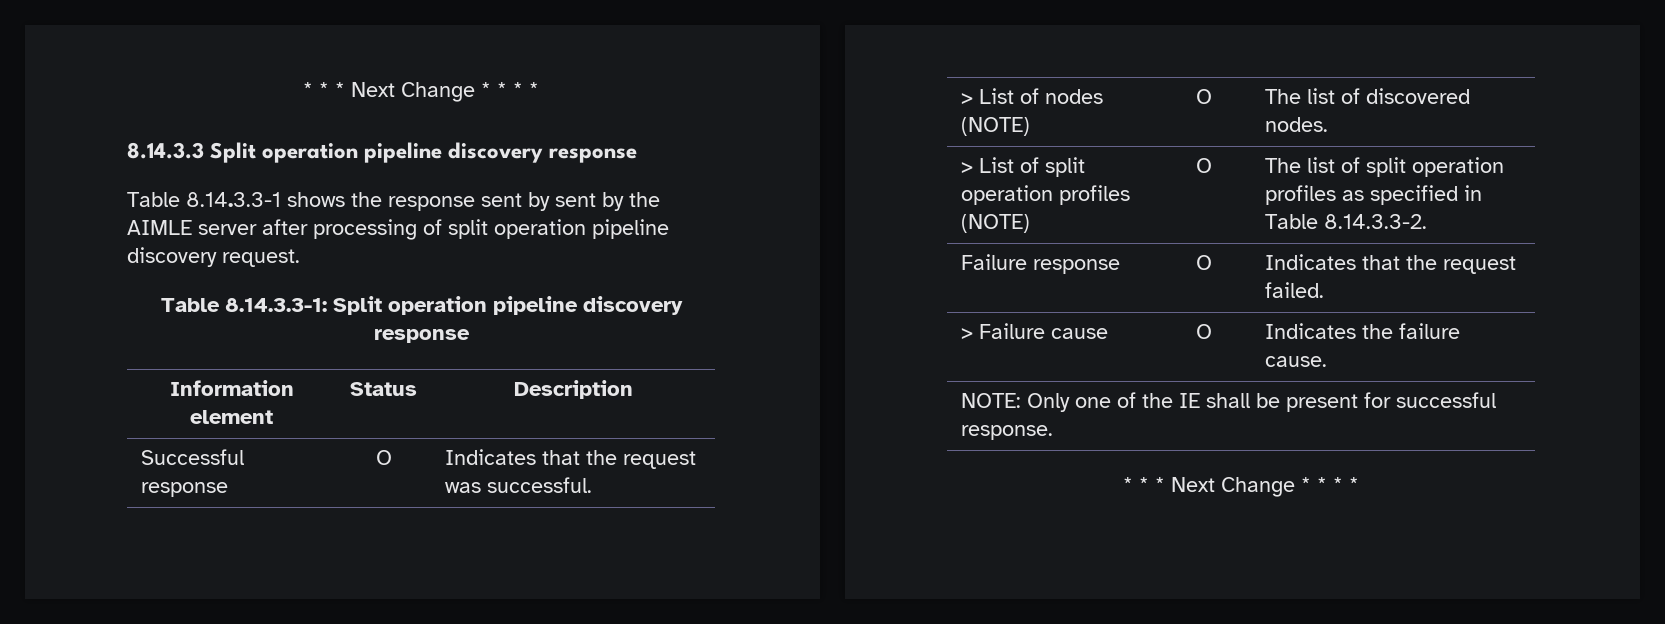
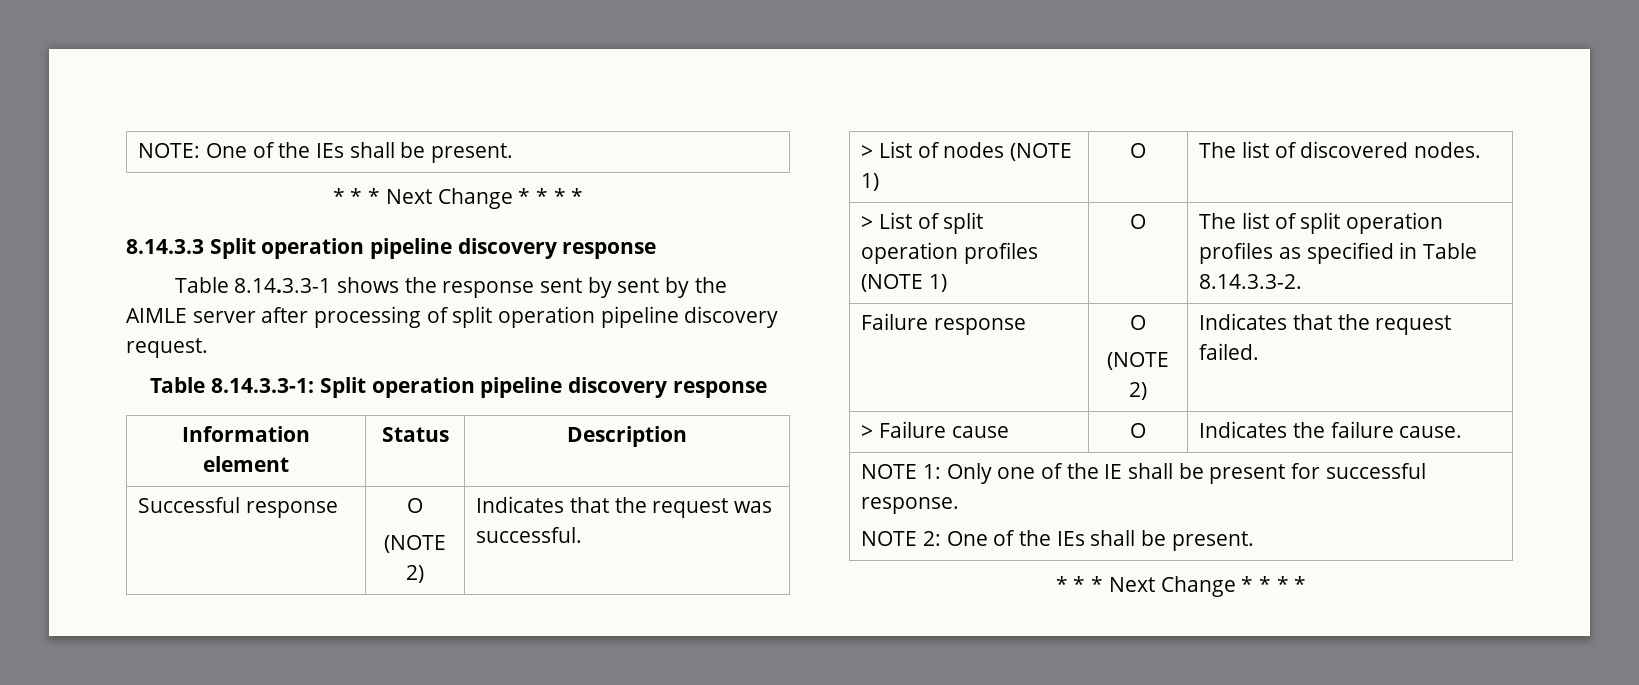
+ NOTE: One of the IEs shall be present.
- Successful response | O | Indicates that the request was successful.
+ Successful response | O
+ (NOTE 2) | Indicates that the request was successful.
- > List of nodes (NOTE) | O | The list of discovered nodes.
+ > List of nodes (NOTE 1) | O | The list of discovered nodes.
- > List of split operation profiles (NOTE) | O | The list of split operation profiles as specified in Table 8.14.3.3-2.
+ > List of split operation profiles (NOTE 1) | O | The list of split operation profiles as specified in Table 8.14.3.3-2.
- Failure response | O | Indicates that the request failed.
+ Failure response | O
+ (NOTE 2) | Indicates that the request failed.
- NOTE: Only one of the IE shall be present for successful response.
+ NOTE 1: Only one of the IE shall be present for successful response.
+ NOTE 2: One of the IEs shall be present.

